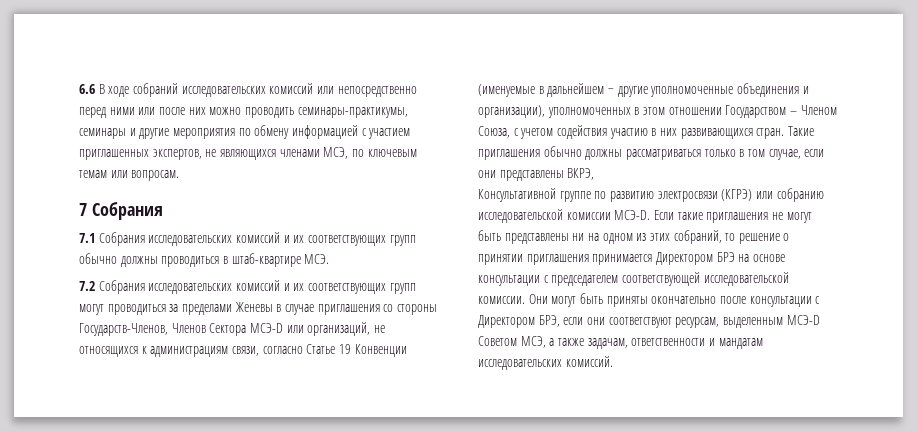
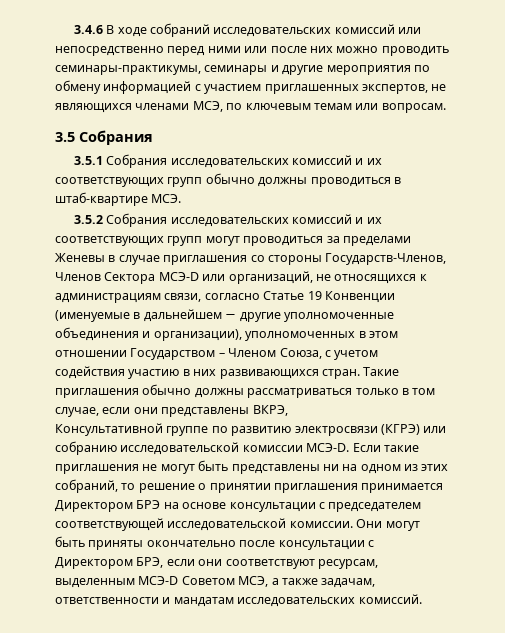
- 6.6 В ходе собраний исследовательских комиссий или непосредственно перед ними или после них можно проводить семинары-практикумы, семинары и другие мероприятия по обмену информацией с участием приглашенных экспертов, не являющихся членами МСЭ, по ключевым темам или вопросам.
+ 3.4.6 В ходе собраний исследовательских комиссий или непосредственно перед ними или после них можно проводить семинары-практикумы, семинары и другие мероприятия по обмену информацией с участием приглашенных экспертов, не являющихся членами МСЭ, по ключевым темам или вопросам.
- 7 Собрания
+ 3.5 Собрания
- 7.1 Собрания исследовательских комиссий и их соответствующих групп обычно должны проводиться в штаб-квартире МСЭ.
+ 3.5.1 Собрания исследовательских комиссий и их соответствующих групп обычно должны проводиться в штаб-квартире МСЭ.
- 7.2 Собрания исследовательских комиссий и их соответствующих групп могут проводиться за пределами Женевы в случае приглашения со стороны Государств-Членов, Членов Сектора МСЭ-D или организаций, не относящихся к администрациям связи, согласно Статье 19 Конвенции (именуемые в дальнейшем − другие уполномоченные объединения и организации), уполномоченных в этом отношении Государством – Членом Союза, с учетом содействия участию в них развивающихся стран.
+ 3.5.2 Собрания исследовательских комиссий и их соответствующих групп могут проводиться за пределами Женевы в случае приглашения со стороны Государств-Членов, Членов Сектора МСЭ-D или организаций, не относящихся к администрациям связи, согласно Статье 19 Конвенции (именуемые в дальнейшем − другие уполномоченные объединения и организации), уполномоченных в этом отношении Государством – Членом Союза, с учетом содействия участию в них развивающихся стран.

